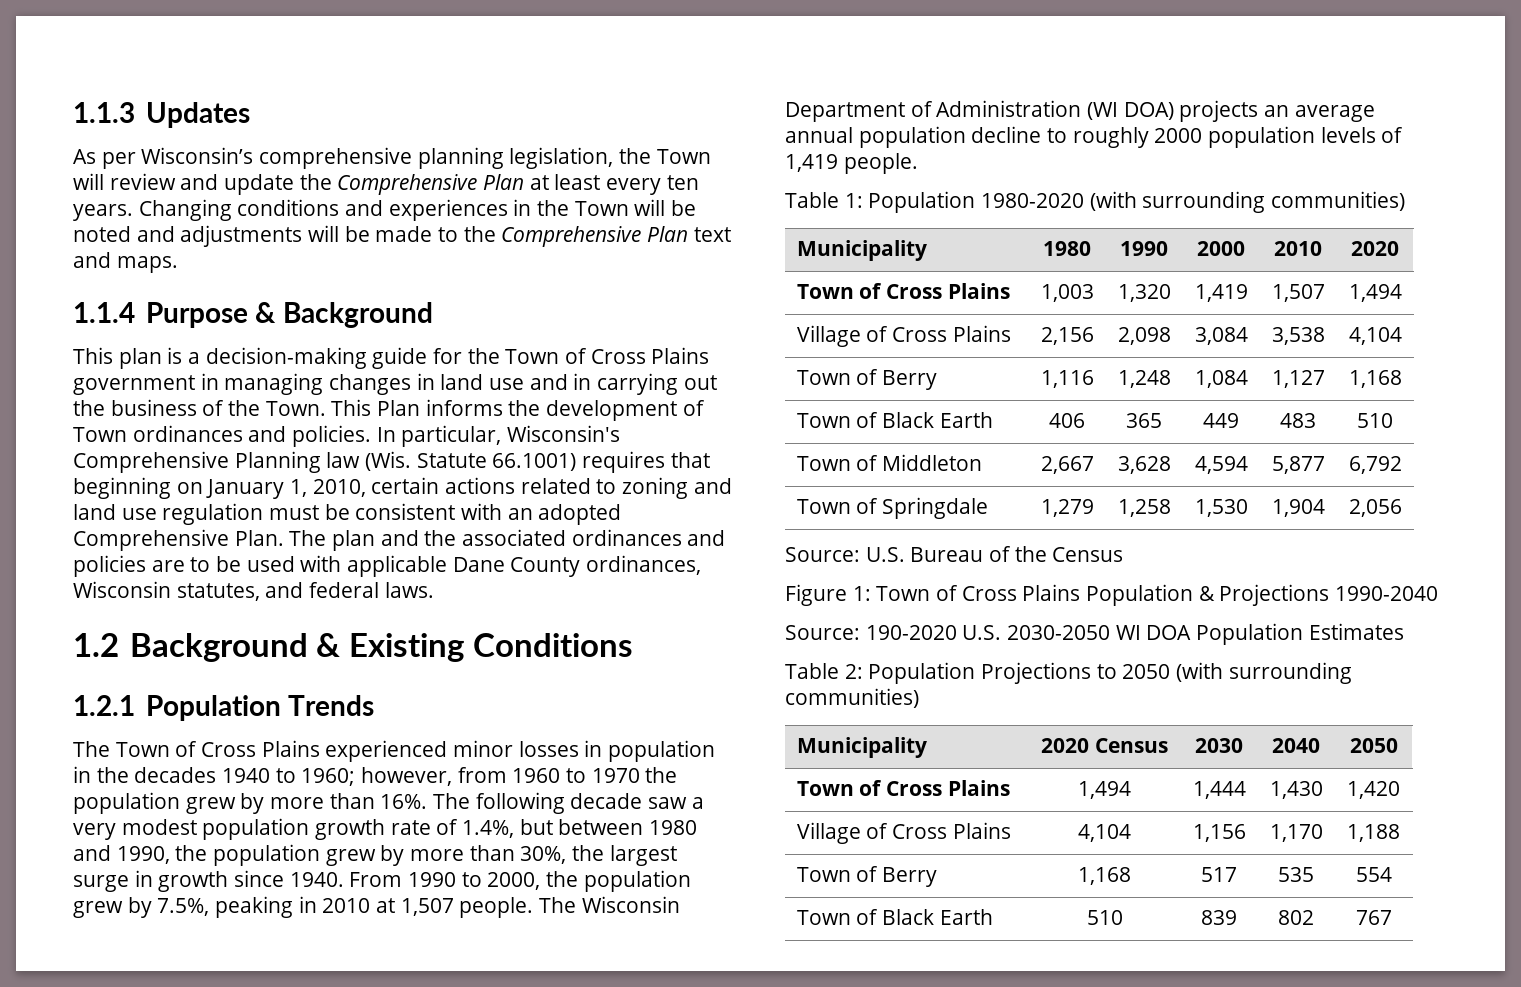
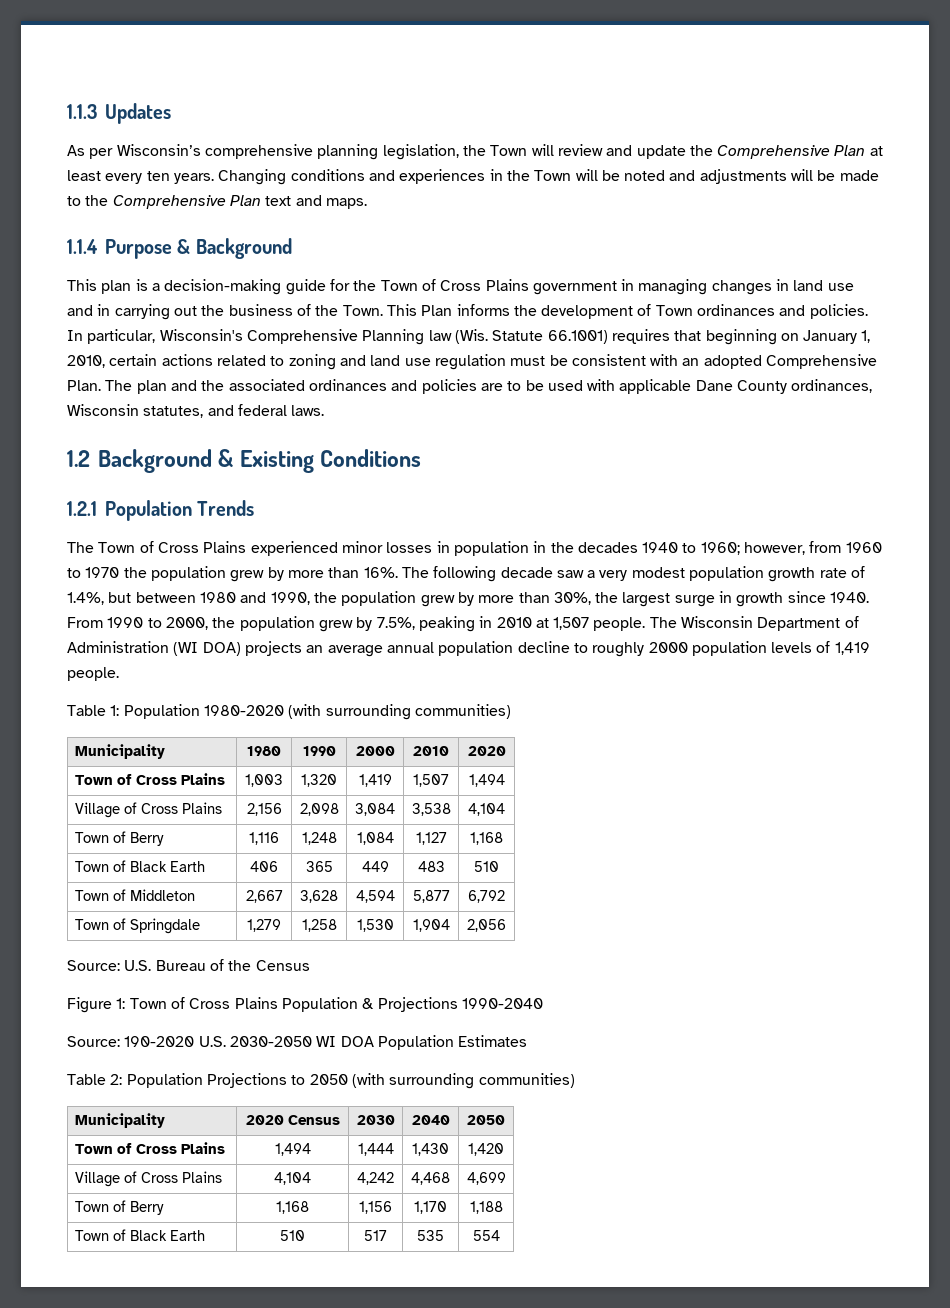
- Village of Cross Plains | 4,104 | 1,156 | 1,170 | 1,188
+ Village of Cross Plains | 4,104 | 4,242 | 4,468 | 4,699
+ Town of Berry | 1,168 | 1,156 | 1,170 | 1,188
- Town of Berry | 1,168 | 517 | 535 | 554
+ Town of Black Earth | 510 | 517 | 535 | 554
- Town of Black Earth | 510 | 839 | 802 | 767

